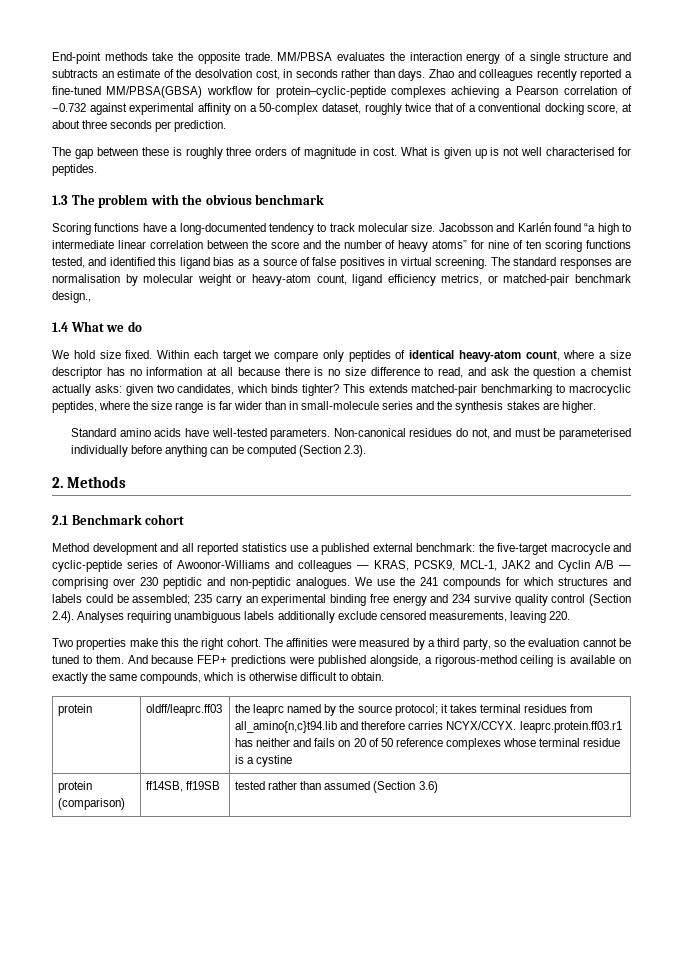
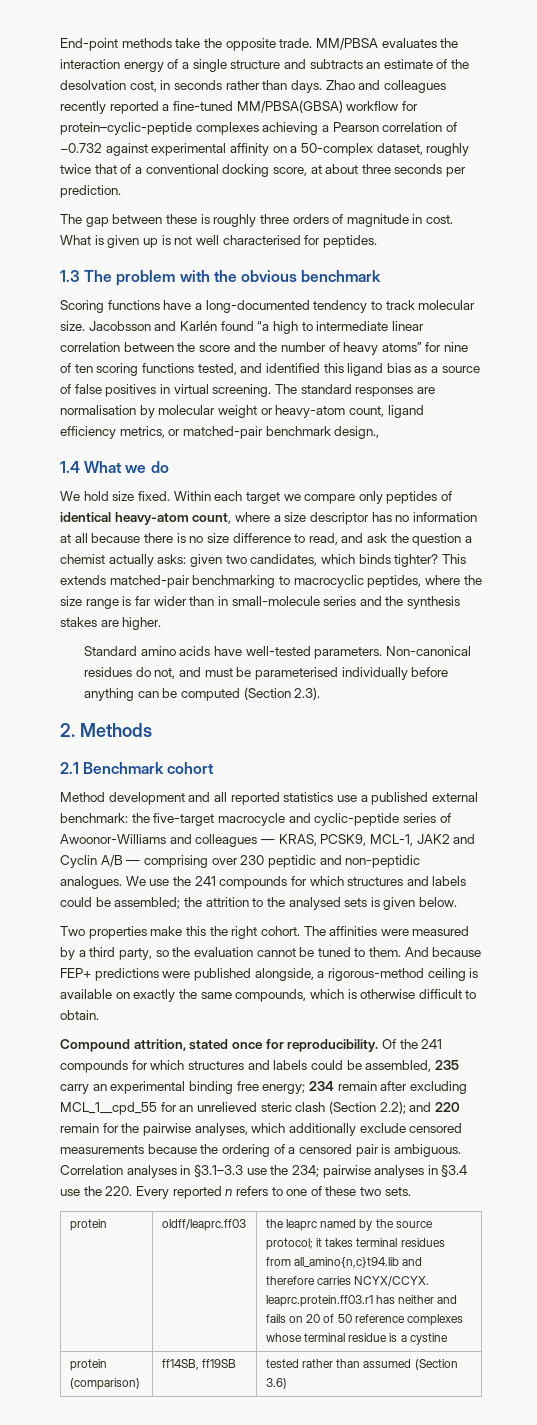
- We use the 241 compounds for which structures and labels could be assembled; 235 carry an experimental binding free energy and 234 survive quality control (Section 2.4). Analyses requiring unambiguous labels additionally exclude censored measurements, leaving 220.
+ We use the 241 compounds for which structures and labels could be assembled; the attrition to the analysed sets is given below.
+ Compound attrition, stated once for reproducibility. Of the 241 compounds for which structures and labels could be assembled, 235 carry an experimental binding free energy; 234 remain after excluding MCL_1__cpd_55 for an unrelieved steric clash (Section 2.2); and 220 remain for the pairwise analyses, which additionally exclude censored measurements because the ordering of a censored pair is ambiguous. Correlation analyses in §3.1–3.3 use the 234; pairwise analyses in §3.4 use the 220. Every reported n refers to one of these two sets.

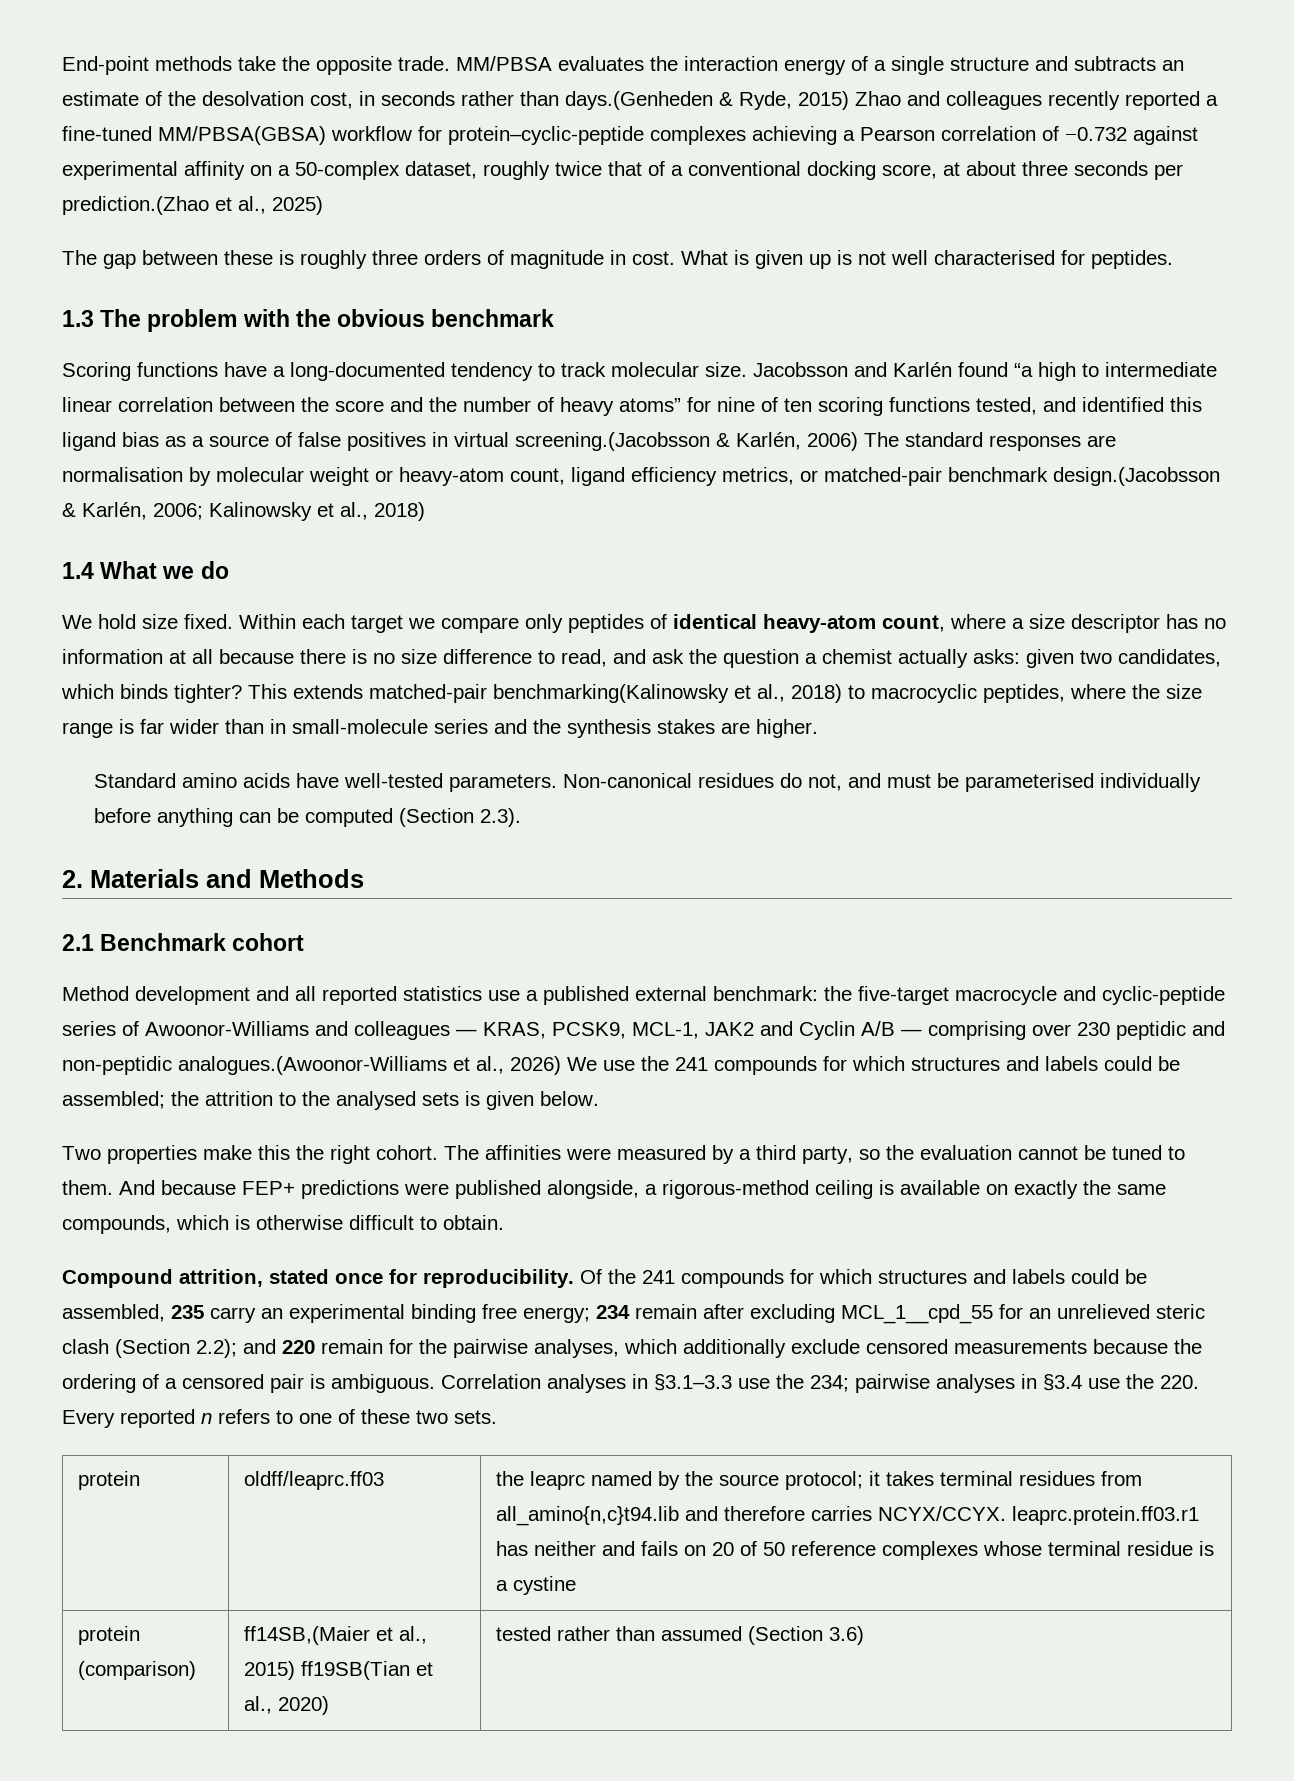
- MM/PBSA evaluates the interaction energy of a single structure and subtracts an estimate of the desolvation cost, in seconds rather than days. Zhao and colleagues recently reported a fine-tuned MM/PBSA(GBSA) workflow for protein–cyclic-peptide complexes achieving a Pearson correlation of −0.732 against experimental affinity on a 50-complex dataset, roughly twice that of a conventional docking score, at about three seconds per prediction.
+ MM/PBSA evaluates the interaction energy of a single structure and subtracts an estimate of the desolvation cost, in seconds rather than days.(Genheden & Ryde, 2015) Zhao and colleagues recently reported a fine-tuned MM/PBSA(GBSA) workflow for protein–cyclic-peptide complexes achieving a Pearson correlation of −0.732 against experimental affinity on a 50-complex dataset, roughly twice that of a conventional docking score, at about three seconds per prediction.(Zhao et al., 2025)
- Jacobsson and Karlén found “a high to intermediate linear correlation between the score and the number of heavy atoms” for nine of ten scoring functions tested, and identified this ligand bias as a source of false positives in virtual screening. The standard responses are normalisation by molecular weight or heavy-atom count, ligand efficiency metrics, or matched-pair benchmark design.,
+ Jacobsson and Karlén found “a high to intermediate linear correlation between the score and the number of heavy atoms” for nine of ten scoring functions tested, and identified this ligand bias as a source of false positives in virtual screening.(Jacobsson & Karlén, 2006) The standard responses are normalisation by molecular weight or heavy-atom count, ligand efficiency metrics, or matched-pair benchmark design.(Jacobsson & Karlén, 2006; Kalinowsky et al., 2018)
- This extends matched-pair benchmarking to macrocyclic peptides, where the size range is far wider than in small-molecule series and the synthesis stakes are higher.
+ This extends matched-pair benchmarking(Kalinowsky et al., 2018) to macrocyclic peptides, where the size range is far wider than in small-molecule series and the synthesis stakes are higher.
- 2. Methods
+ 2. Materials and Methods
- Method development and all reported statistics use a published external benchmark: the five-target macrocycle and cyclic-peptide series of Awoonor-Williams and colleagues — KRAS, PCSK9, MCL-1, JAK2 and Cyclin A/B — comprising over 230 peptidic and non-peptidic analogues. We use the 241 compounds for which structures and labels could be assembled; the attrition to the analysed sets is given below.
+ Method development and all reported statistics use a published external benchmark: the five-target macrocycle and cyclic-peptide series of Awoonor-Williams and colleagues — KRAS, PCSK9, MCL-1, JAK2 and Cyclin A/B — comprising over 230 peptidic and non-peptidic analogues.(Awoonor-Williams et al., 2026) We use the 241 compounds for which structures and labels could be assembled; the attrition to the analysed sets is given below.
- protein (comparison) | ff14SB, ff19SB | tested rather than assumed (Section 3.6)
+ protein (comparison) | ff14SB,(Maier et al., 2015) ff19SB(Tian et al., 2020) | tested rather than assumed (Section 3.6)

